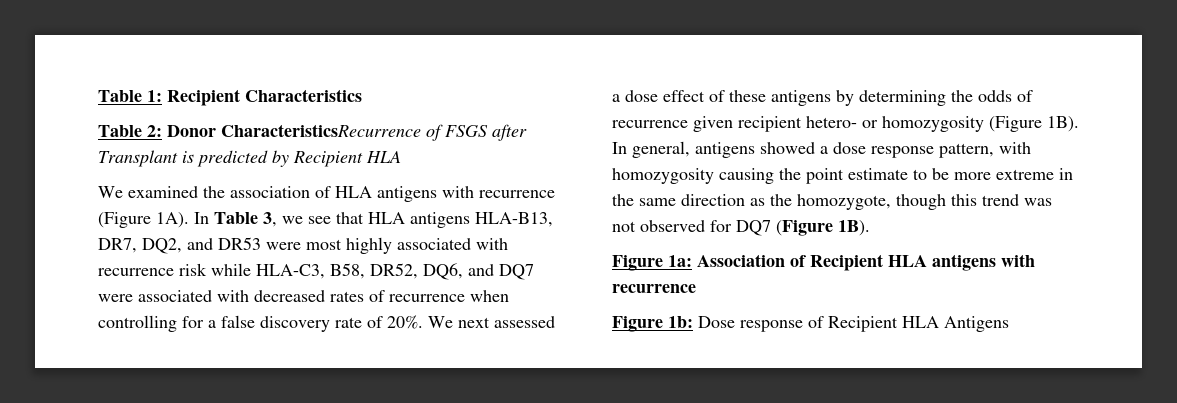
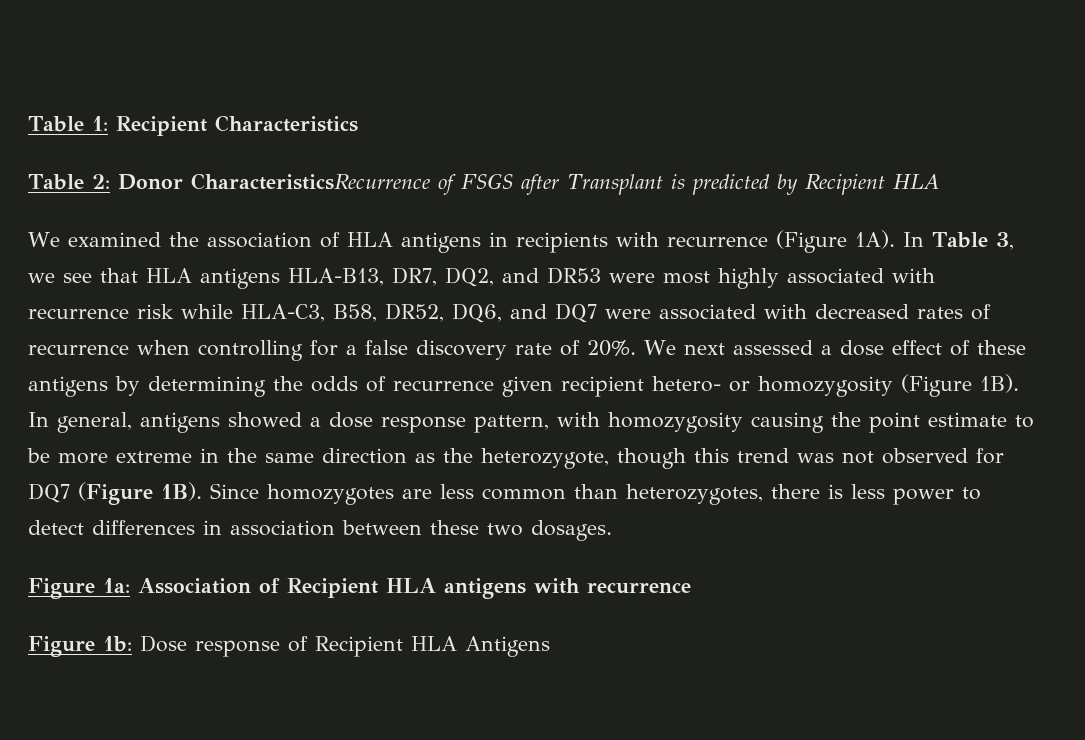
- We examined the association of HLA antigens with recurrence (Figure 1A).
+ We examined the association of HLA antigens in recipients with recurrence (Figure 1A).
- In general, antigens showed a dose response pattern, with homozygosity causing the point estimate to be more extreme in the same direction as the homozygote, though this trend was not observed for DQ7 (Figure 1B).
+ In general, antigens showed a dose response pattern, with homozygosity causing the point estimate to be more extreme in the same direction as the heterozygote, though this trend was not observed for DQ7 (Figure 1B). Since homozygotes are less common than heterozygotes, there is less power to detect differences in association between these two dosages.

